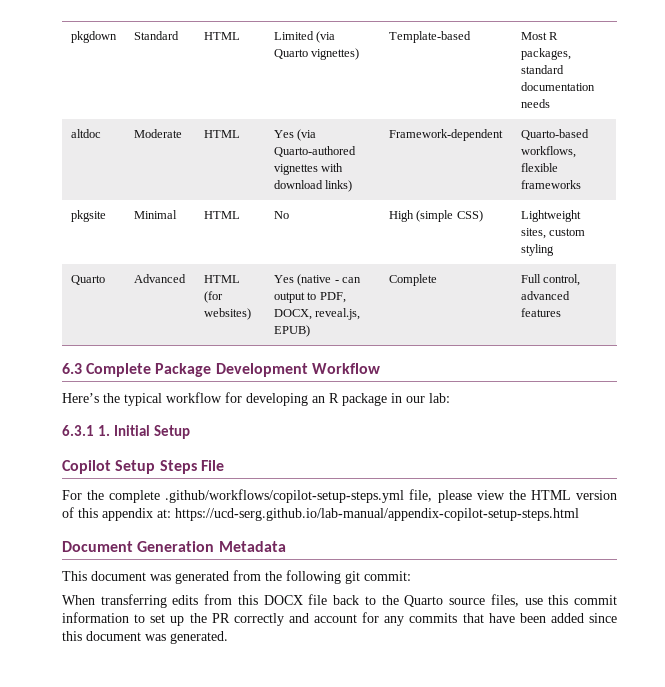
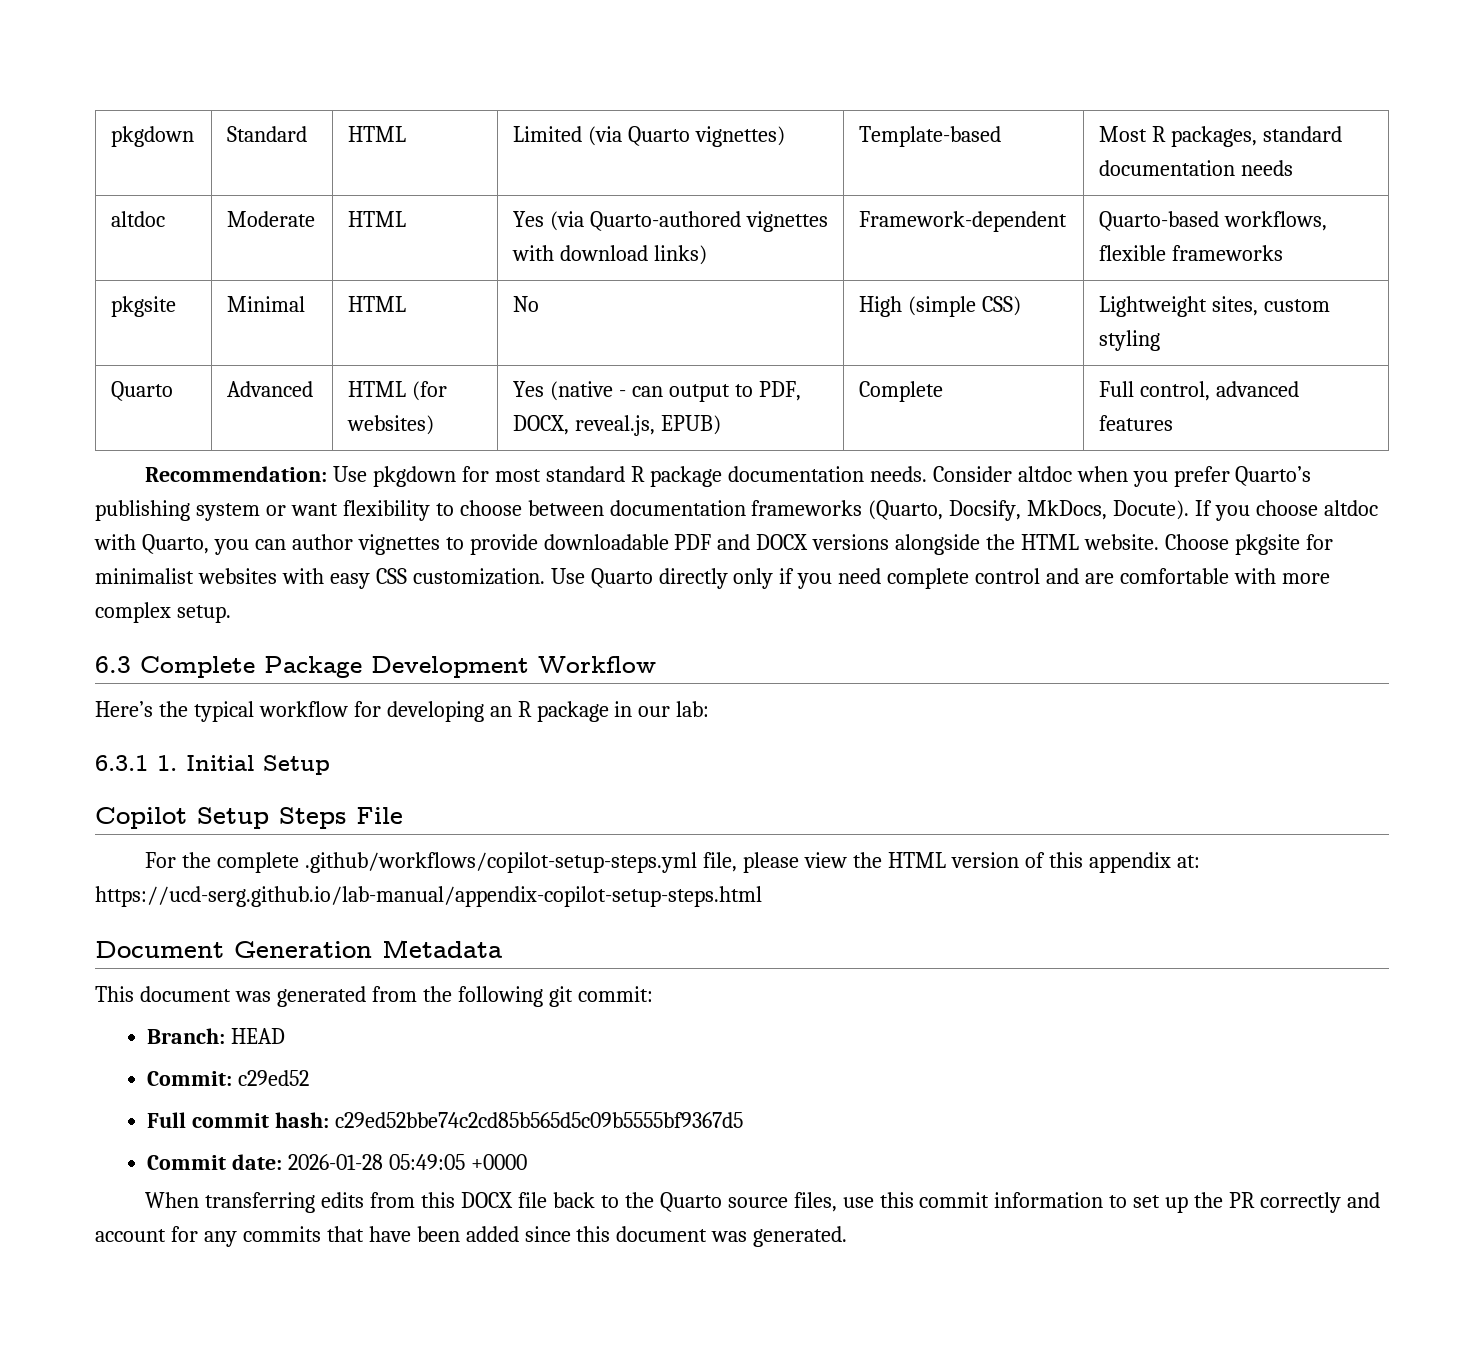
+ Recommendation: Use pkgdown for most standard R package documentation needs. Consider altdoc when you prefer Quarto’s publishing system or want flexibility to choose between documentation frameworks (Quarto, Docsify, MkDocs, Docute). If you choose altdoc with Quarto, you can author vignettes to provide downloadable PDF and DOCX versions alongside the HTML website. Choose pkgsite for minimalist websites with easy CSS customization. Use Quarto directly only if you need complete control and are comfortable with more complex setup.
+ Branch: HEAD
+ Commit: c29ed52
+ Full commit hash: c29ed52bbe74c2cd85b565d5c09b5555bf9367d5
+ Commit date: 2026-01-28 05:49:05 +0000

